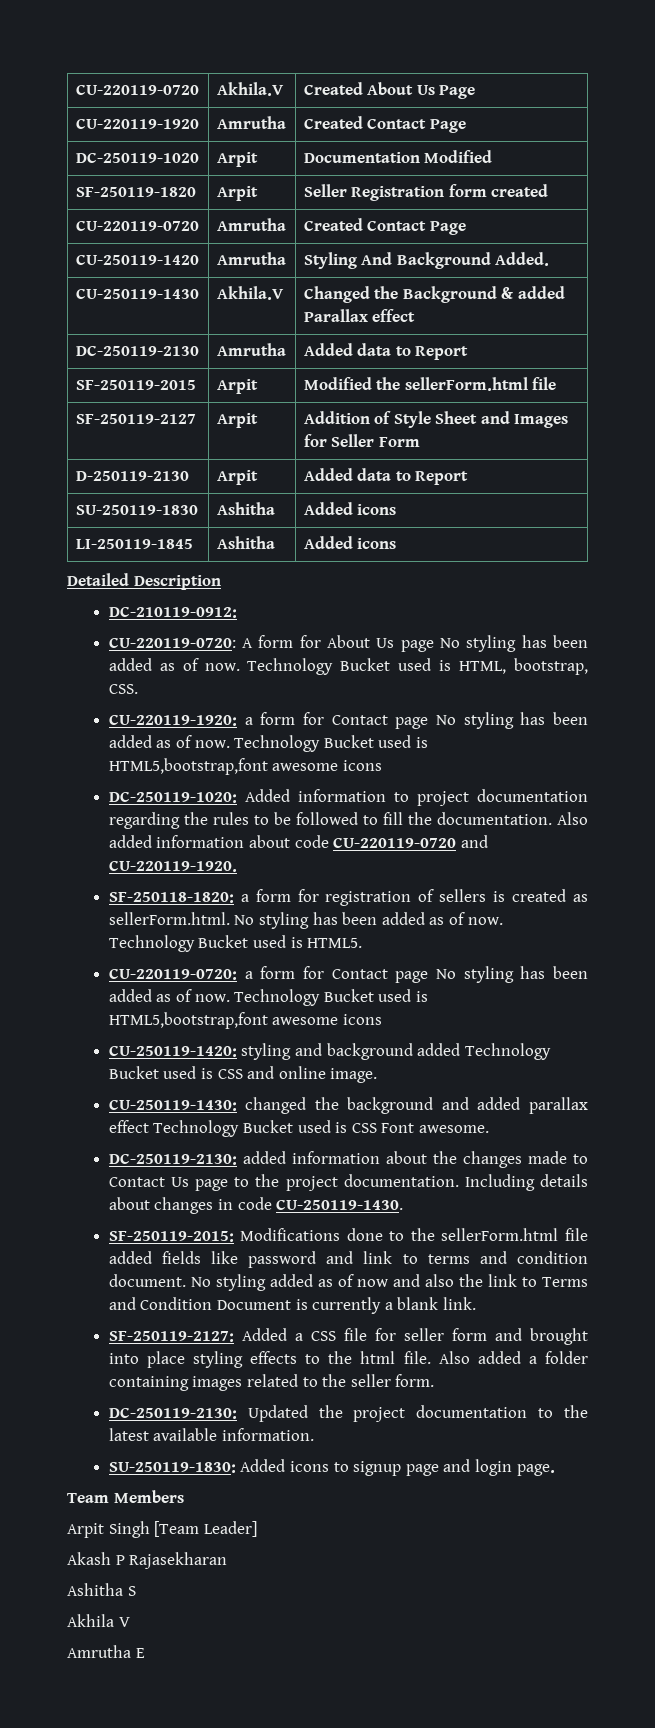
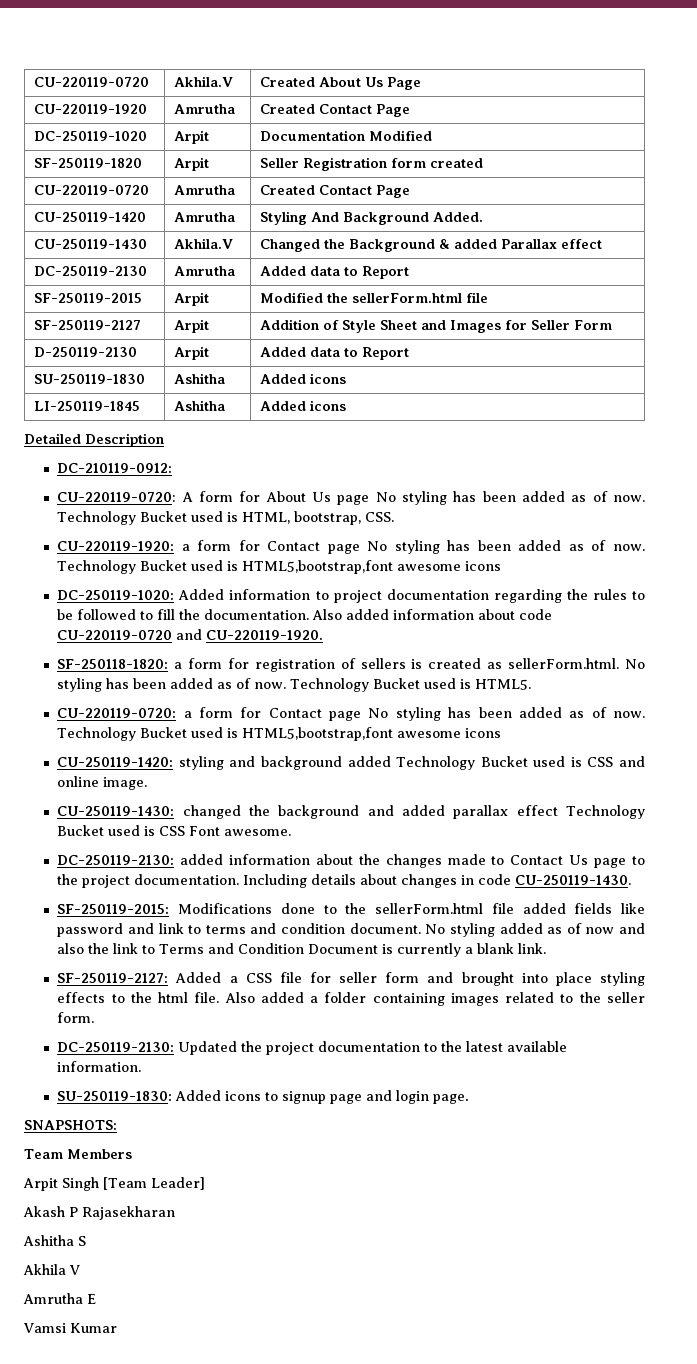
+ SNAPSHOTS:
+ Vamsi Kumar

